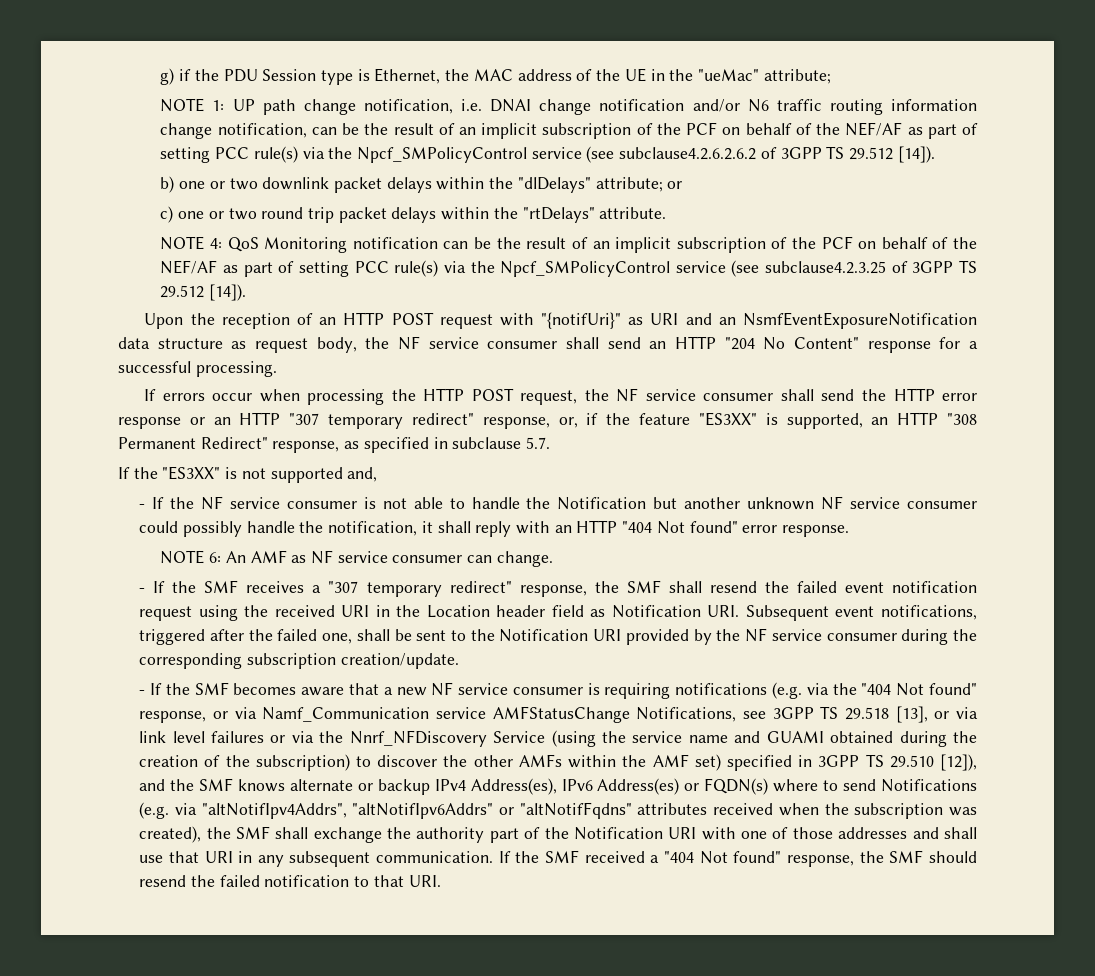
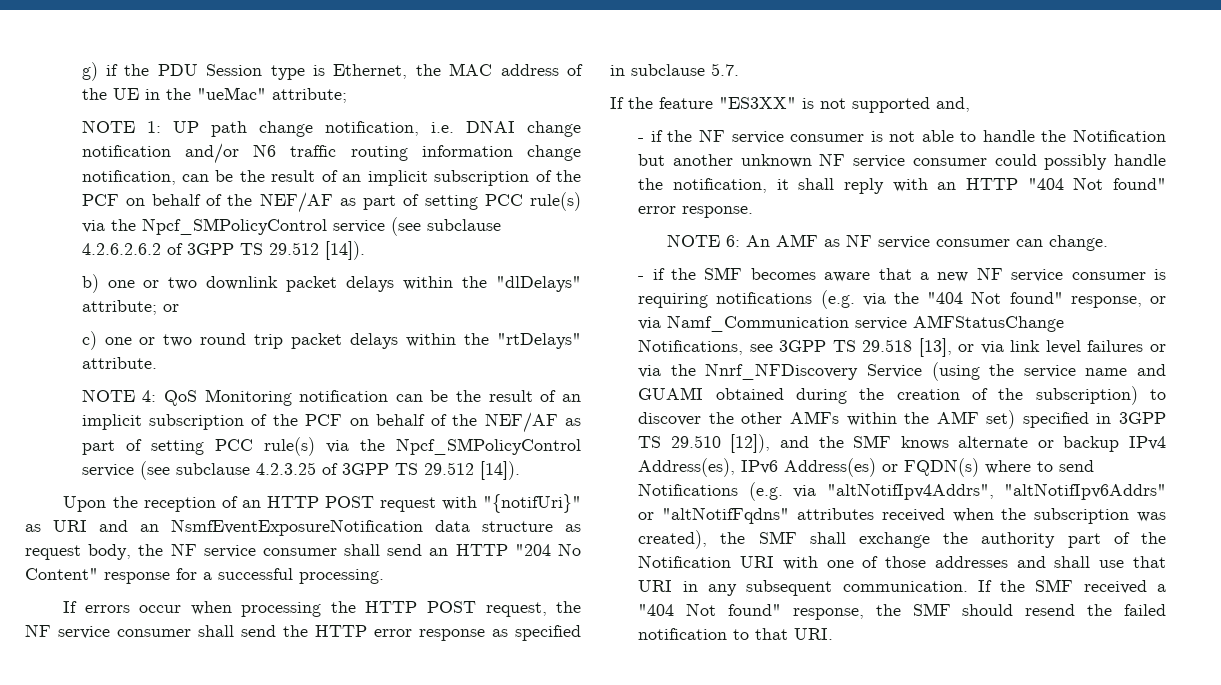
- NOTE 1: UP path change notification, i.e. DNAI change notification and/or N6 traffic routing information change notification, can be the result of an implicit subscription of the PCF on behalf of the NEF/AF as part of setting PCC rule(s) via the Npcf_SMPolicyControl service (see subclause4.2.6.2.6.2 of 3GPP TS 29.512 [14]).
+ NOTE 1: UP path change notification, i.e. DNAI change notification and/or N6 traffic routing information change notification, can be the result of an implicit subscription of the PCF on behalf of the NEF/AF as part of setting PCC rule(s) via the Npcf_SMPolicyControl service (see subclause 4.2.6.2.6.2 of 3GPP TS 29.512 [14]).
- NOTE 4: QoS Monitoring notification can be the result of an implicit subscription of the PCF on behalf of the NEF/AF as part of setting PCC rule(s) via the Npcf_SMPolicyControl service (see subclause4.2.3.25 of 3GPP TS 29.512 [14]).
+ NOTE 4: QoS Monitoring notification can be the result of an implicit subscription of the PCF on behalf of the NEF/AF as part of setting PCC rule(s) via the Npcf_SMPolicyControl service (see subclause 4.2.3.25 of 3GPP TS 29.512 [14]).
- If errors occur when processing the HTTP POST request, the NF service consumer shall send the HTTP error response or an HTTP "307 temporary redirect" response, or, if the feature "ES3XX" is supported, an HTTP "308 Permanent Redirect" response, as specified in subclause 5.7.
+ If errors occur when processing the HTTP POST request, the NF service consumer shall send the HTTP error response as specified in subclause 5.7.
- If the "ES3XX" is not supported and,
+ If the feature "ES3XX" is not supported and,
- - If the NF service consumer is not able to handle the Notification but another unknown NF service consumer could possibly handle the notification, it shall reply with an HTTP "404 Not found" error response.
+ - if the NF service consumer is not able to handle the Notification but another unknown NF service consumer could possibly handle the notification, it shall reply with an HTTP "404 Not found" error response.
- - If the SMF receives a "307 temporary redirect" response, the SMF shall resend the failed event notification request using the received URI in the Location header field as Notification URI. Subsequent event notifications, triggered after the failed one, shall be sent to the Notification URI provided by the NF service consumer during the corresponding subscription creation/update.
- - If the SMF becomes aware that a new NF service consumer is requiring notifications (e.g. via the "404 Not found" response, or via Namf_Communication service AMFStatusChange Notifications, see 3GPP TS 29.518 [13], or via link level failures or via the Nnrf_NFDiscovery Service (using the service name and GUAMI obtained during the creation of the subscription) to discover the other AMFs within the AMF set) specified in 3GPP TS 29.510 [12]), and the SMF knows alternate or backup IPv4 Address(es), IPv6 Address(es) or FQDN(s) where to send Notifications (e.g. via "altNotifIpv4Addrs", "altNotifIpv6Addrs" or "altNotifFqdns" attributes received when the subscription was created), the SMF shall exchange the authority part of the Notification URI with one of those addresses and shall use that URI in any subsequent communication.
+ - if the SMF becomes aware that a new NF service consumer is requiring notifications (e.g. via the "404 Not found" response, or via Namf_Communication service AMFStatusChange Notifications, see 3GPP TS 29.518 [13], or via link level failures or via the Nnrf_NFDiscovery Service (using the service name and GUAMI obtained during the creation of the subscription) to discover the other AMFs within the AMF set) specified in 3GPP TS 29.510 [12]), and the SMF knows alternate or backup IPv4 Address(es), IPv6 Address(es) or FQDN(s) where to send Notifications (e.g. via "altNotifIpv4Addrs", "altNotifIpv6Addrs" or "altNotifFqdns" attributes received when the subscription was created), the SMF shall exchange the authority part of the Notification URI with one of those addresses and shall use that URI in any subsequent communication.

